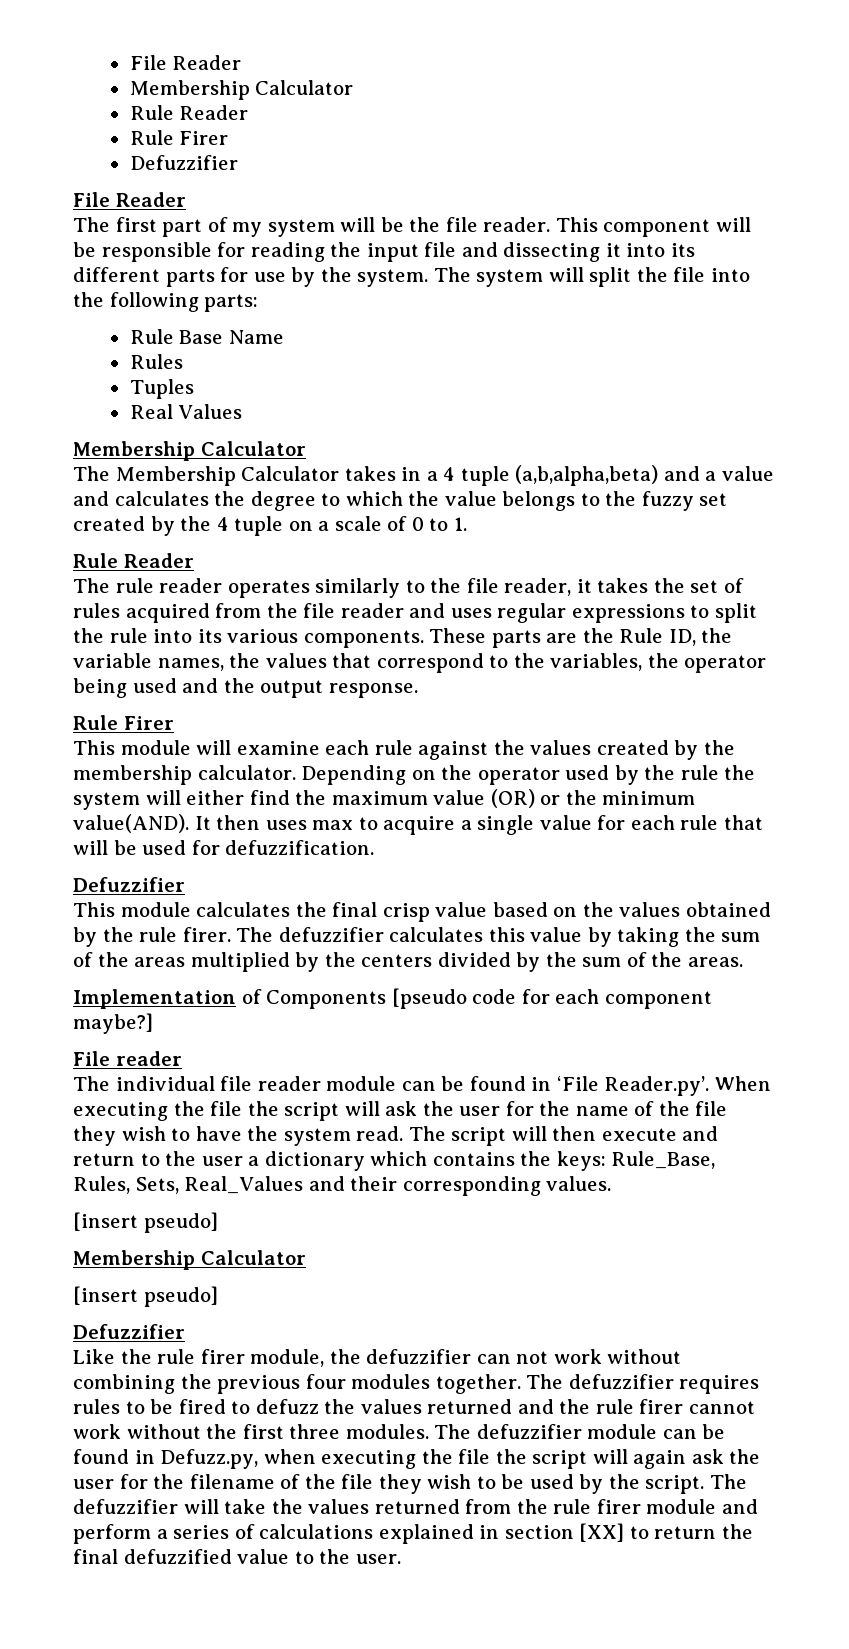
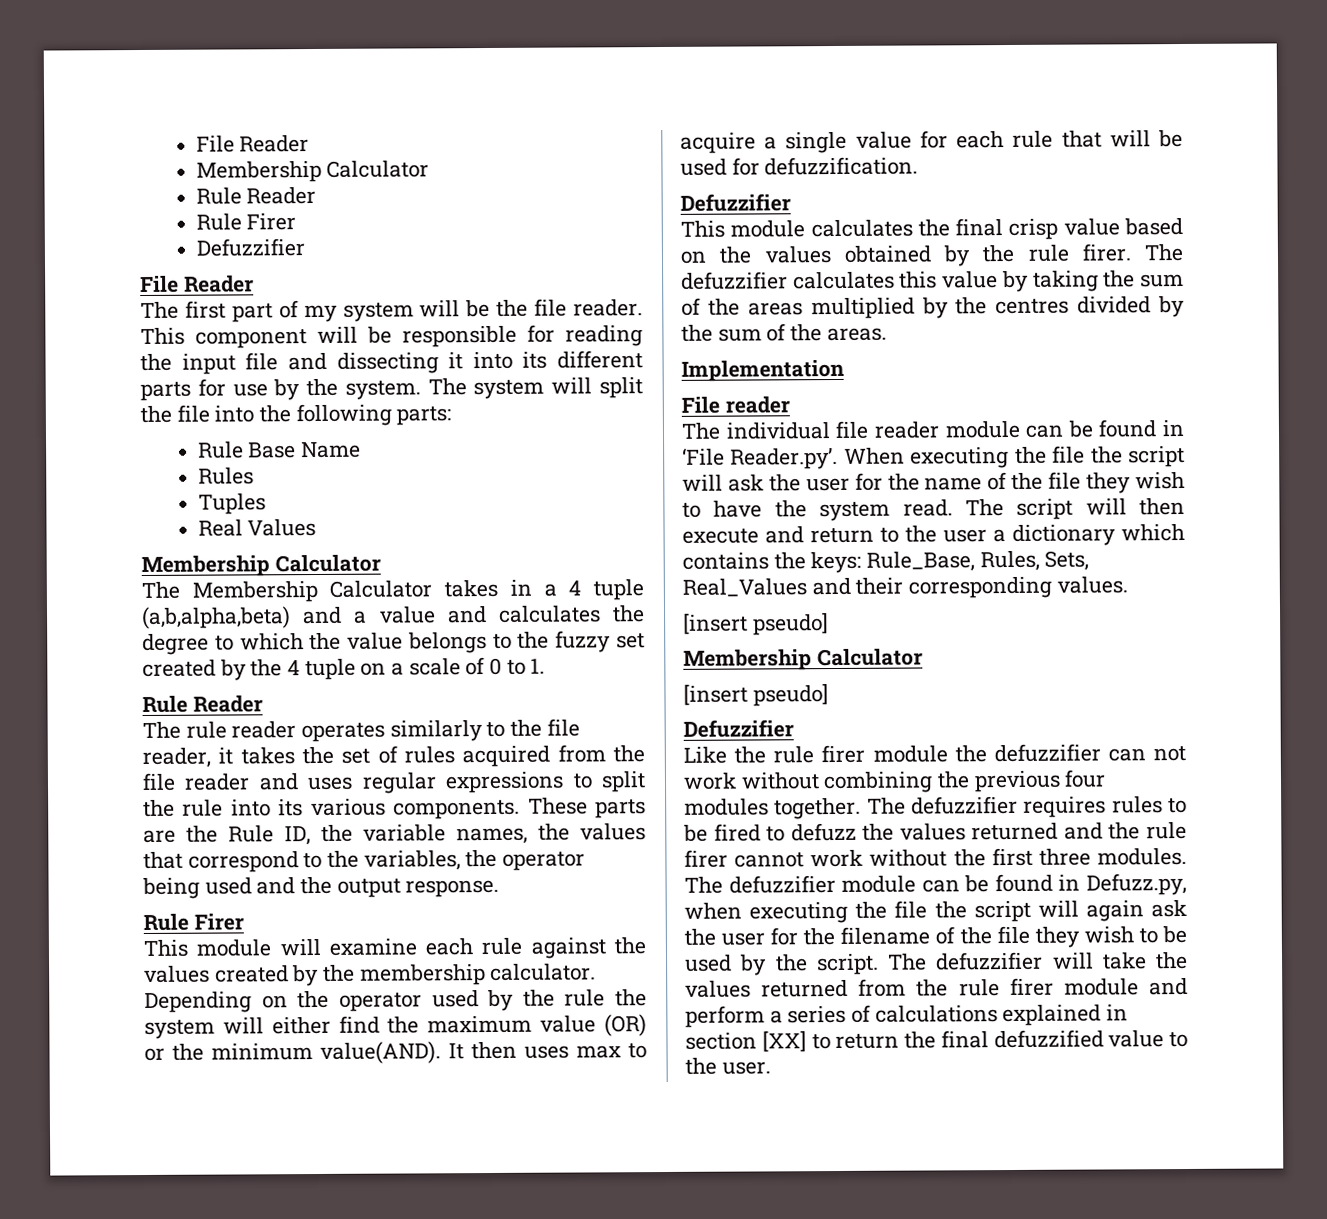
- The defuzzifier calculates this value by taking the sum of the areas multiplied by the centers divided by the sum of the areas.
+ The defuzzifier calculates this value by taking the sum of the areas multiplied by the centres divided by the sum of the areas.
- Implementation of Components [pseudo code for each component maybe?]
+ Implementation
- Like the rule firer module, the defuzzifier can not work without combining the previous four modules together.
+ Like the rule firer module the defuzzifier can not work without combining the previous four modules together.

